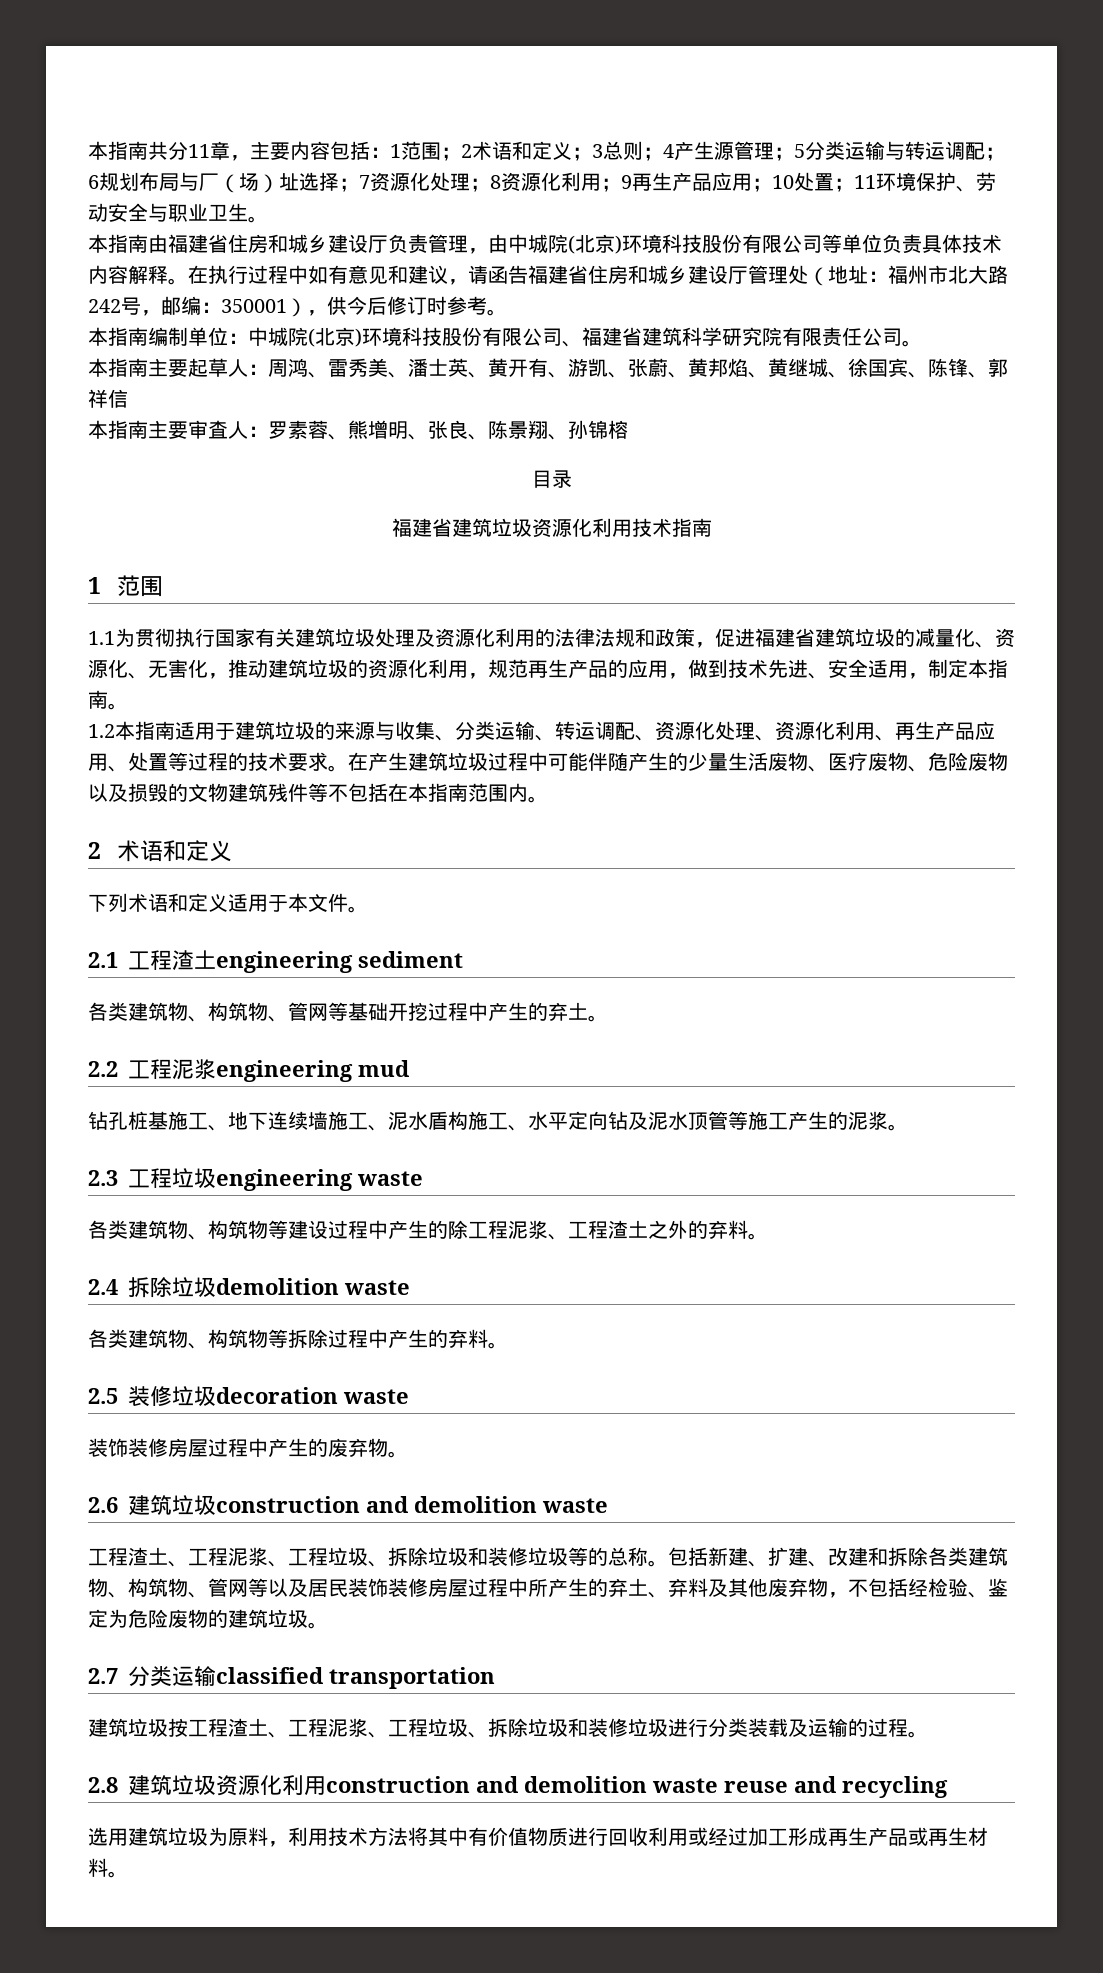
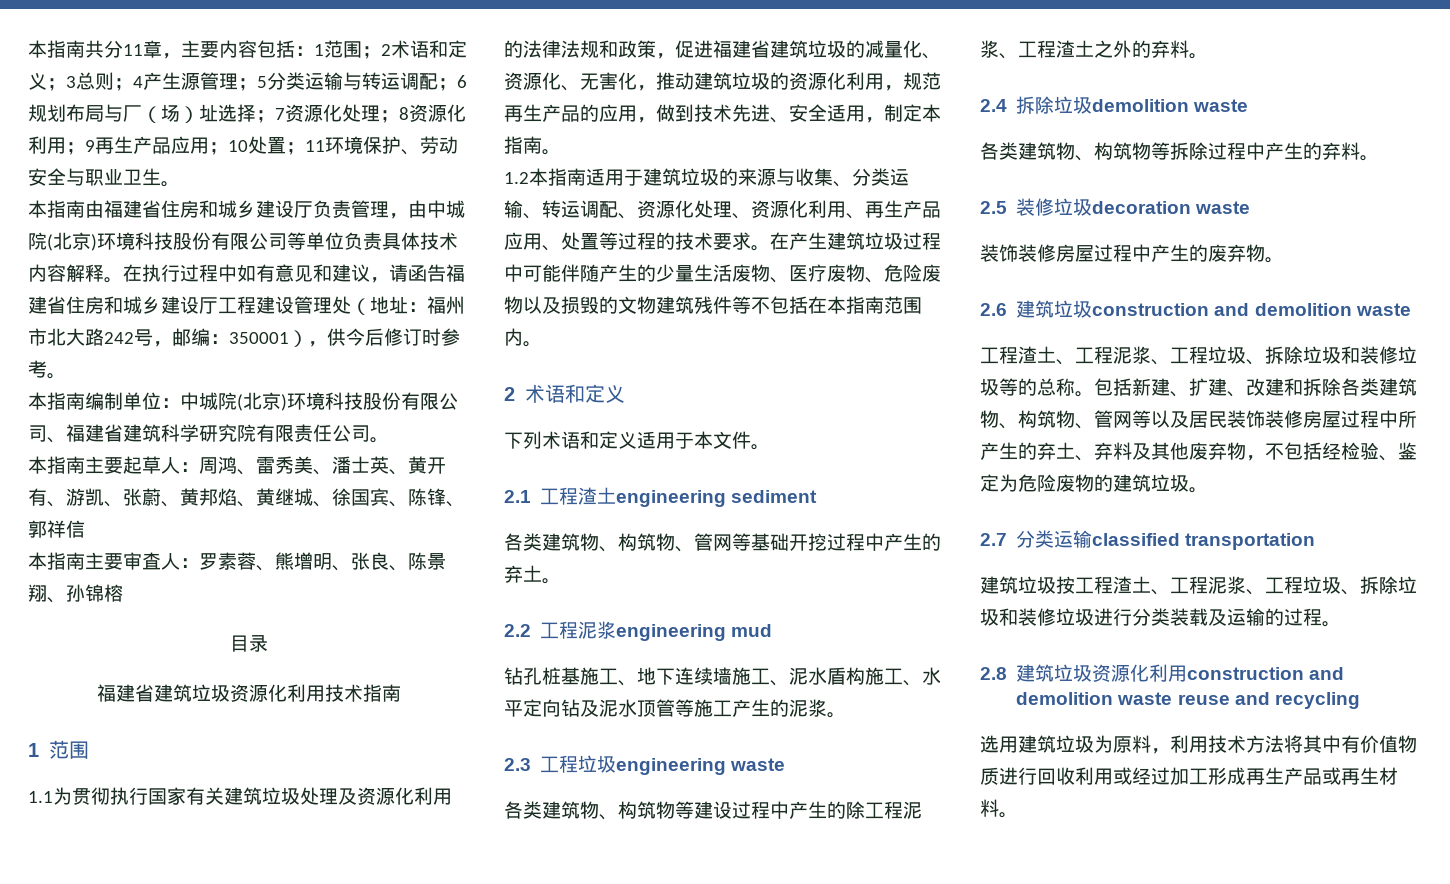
- 在执行过程中如有意见和建议，请函告福建省住房和城乡建设厅管理处（地址：福州市北大路242号，邮编：350001），供今后修订时参考。
+ 在执行过程中如有意见和建议，请函告福建省住房和城乡建设厅工程建设管理处（地址：福州市北大路242号，邮编：350001），供今后修订时参考。

